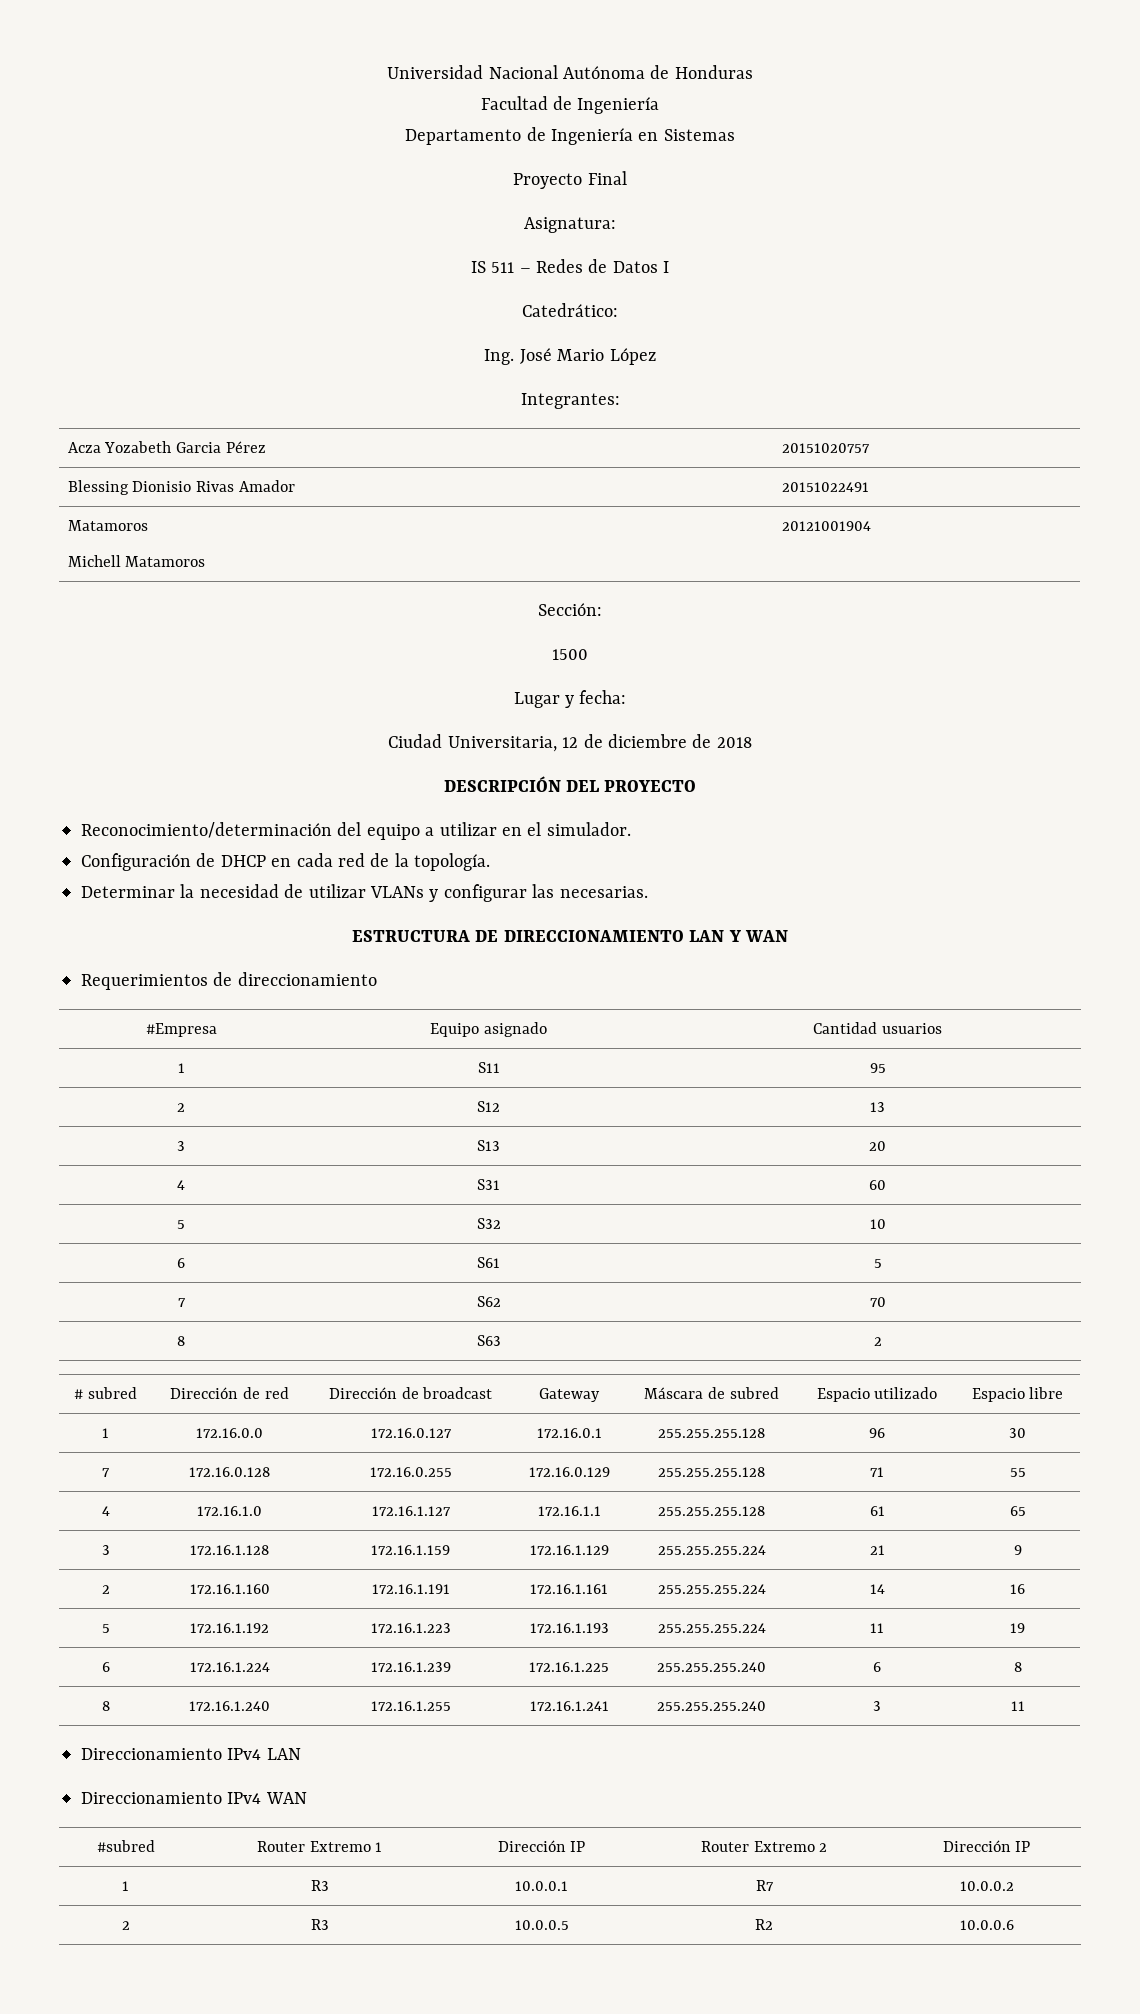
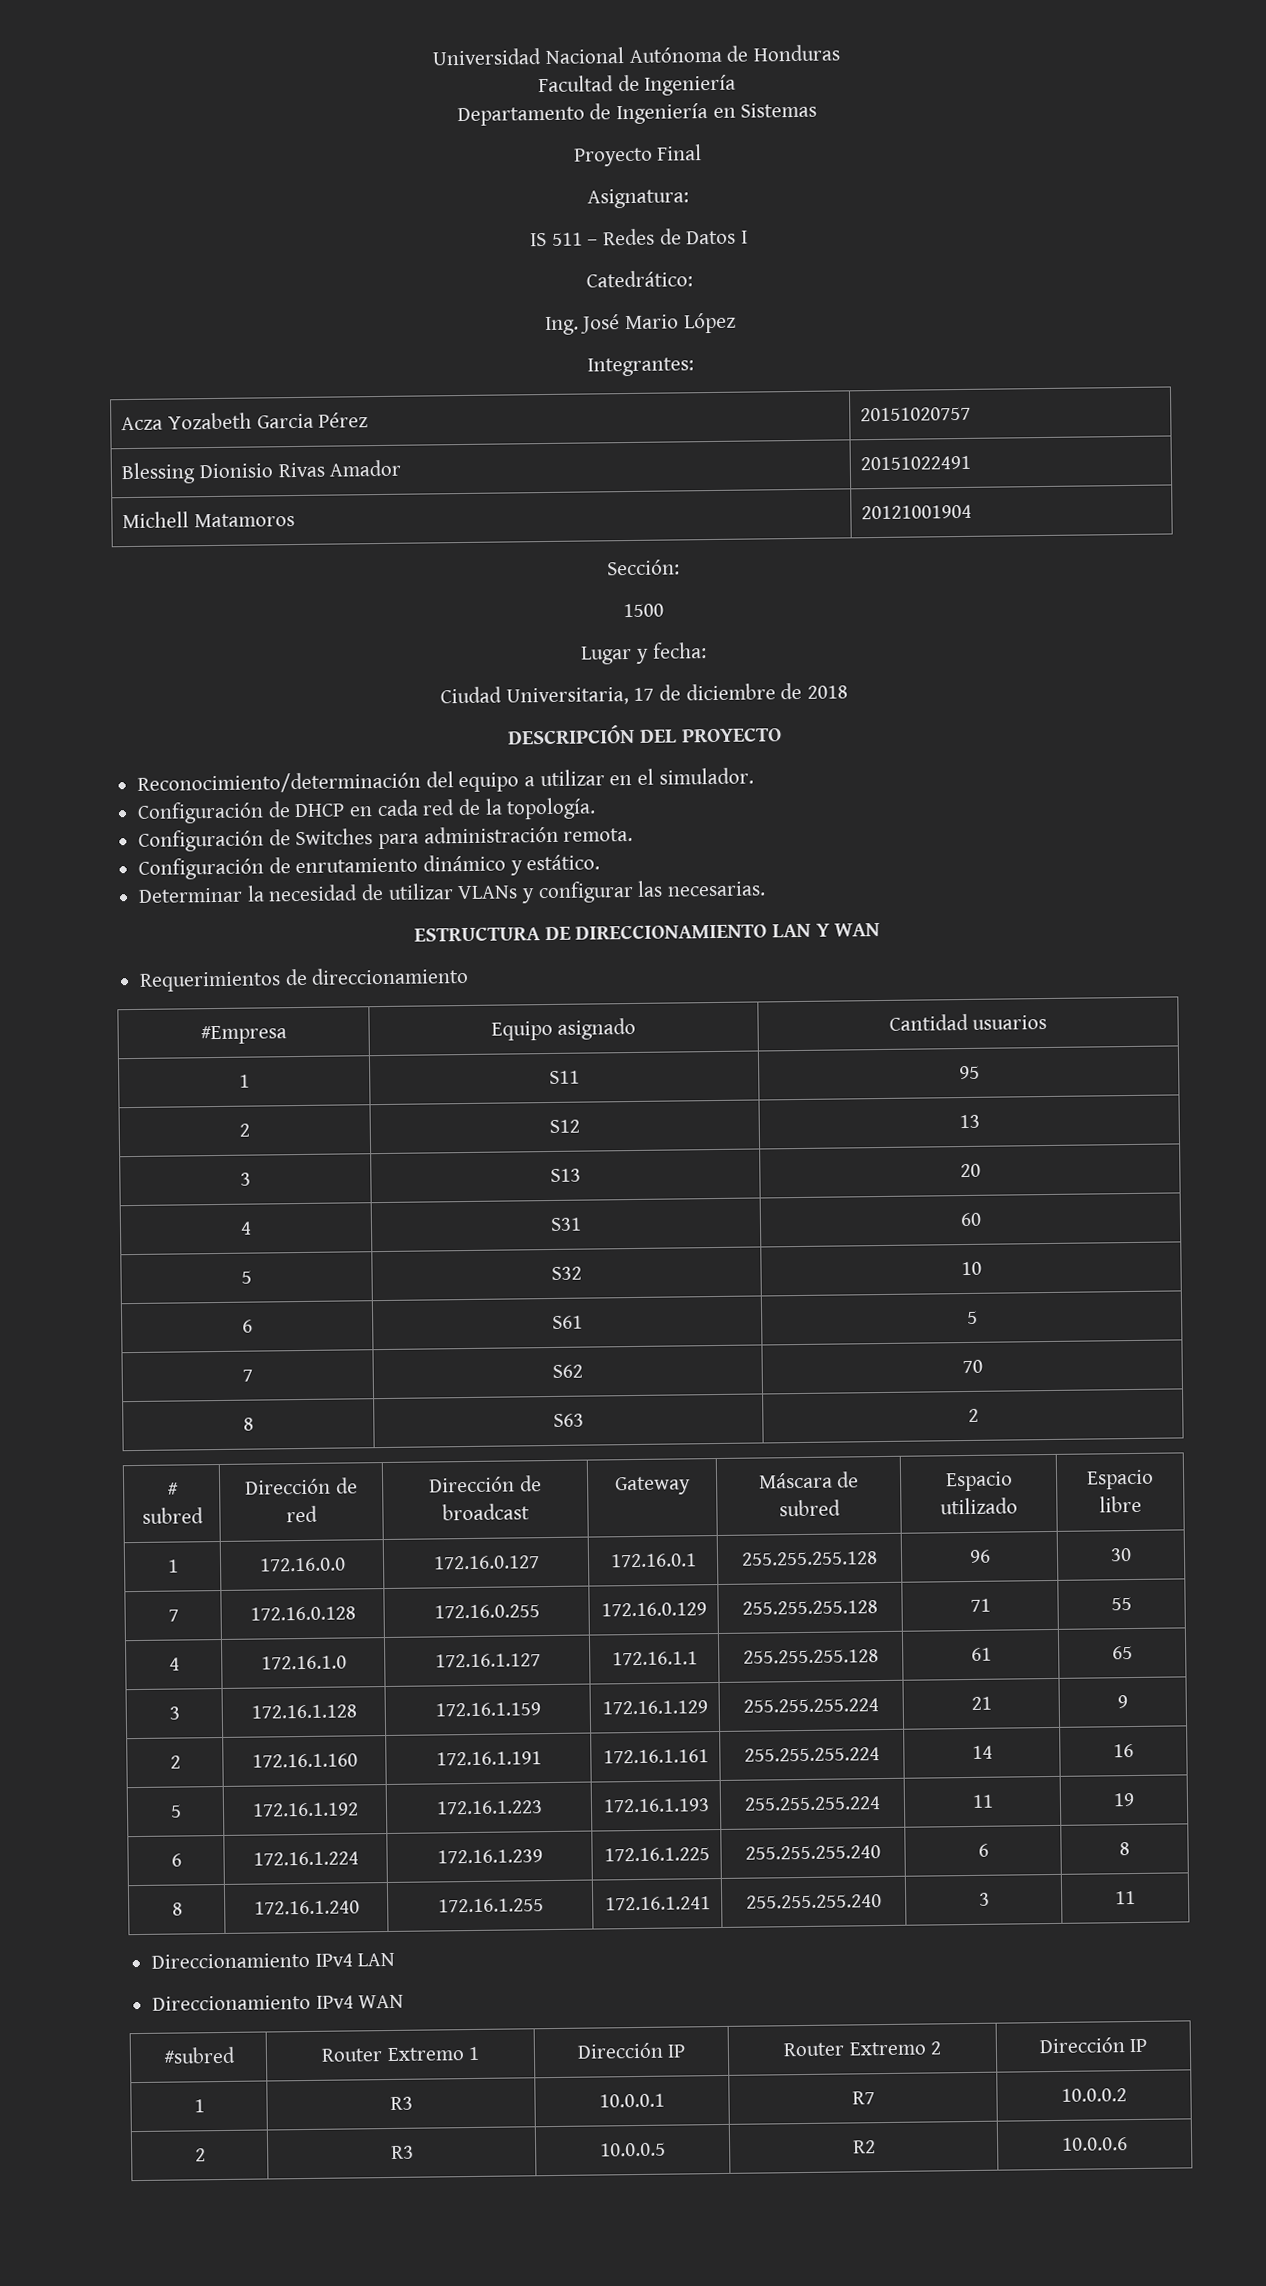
  Blessing Dionisio Rivas Amador | 20151022491
- Matamoros
- Ciudad Universitaria, 12 de diciembre de 2018
+ Ciudad Universitaria, 17 de diciembre de 2018
+ Configuración de Switches para administración remota.
+ Configuración de enrutamiento dinámico y estático.

